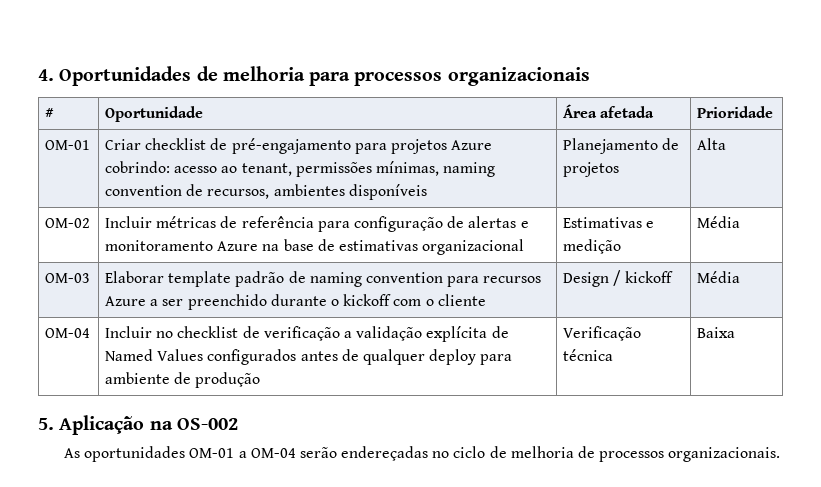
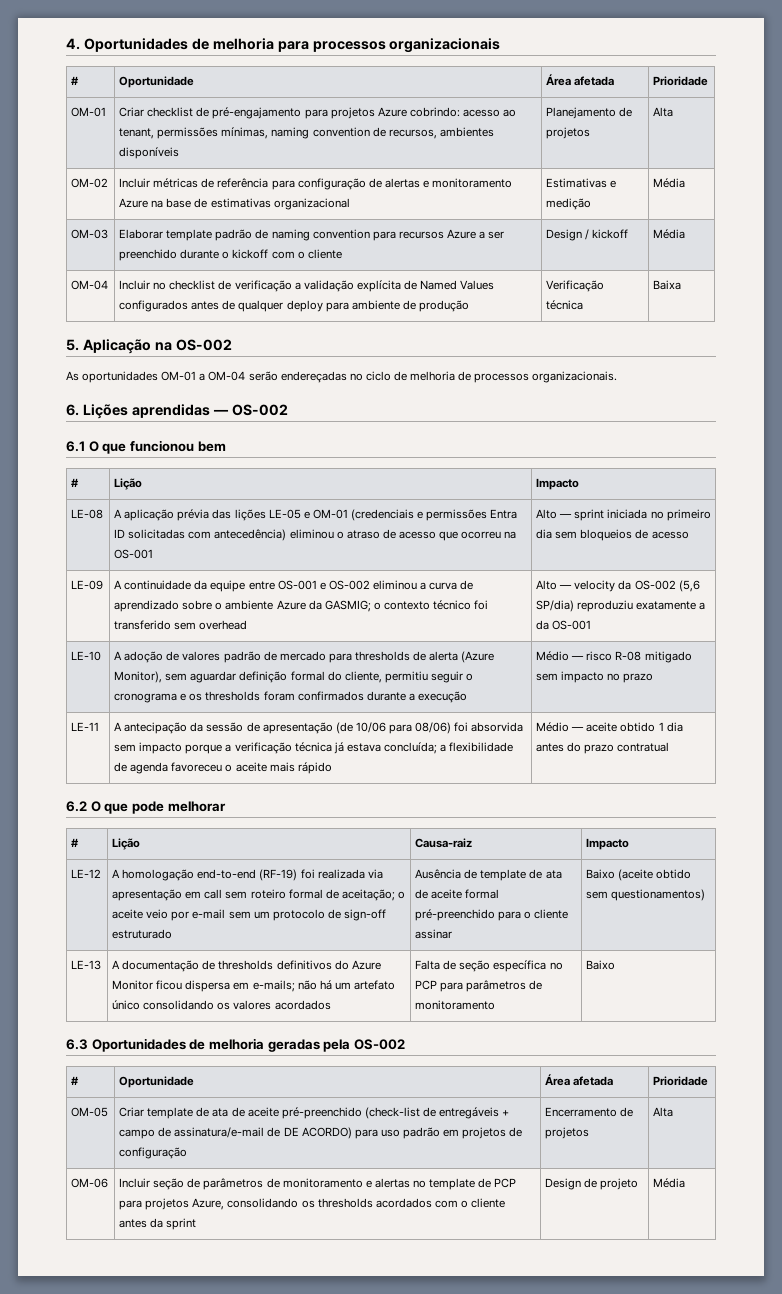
+ 6. Lições aprendidas — OS-002
+ 6.1 O que funcionou bem
+ # | Lição | Impacto
+ LE-08 | A aplicação prévia das lições LE-05 e OM-01 (credenciais e permissões Entra ID solicitadas com antecedência) eliminou o atraso de acesso que ocorreu na OS-001 | Alto — sprint iniciada no primeiro dia sem bloqueios de acesso
+ LE-09 | A continuidade da equipe entre OS-001 e OS-002 eliminou a curva de aprendizado sobre o ambiente Azure da GASMIG; o contexto técnico foi transferido sem overhead | Alto — velocity da OS-002 (5,6 SP/dia) reproduziu exatamente a da OS-001
+ LE-10 | A adoção de valores padrão de mercado para thresholds de alerta (Azure Monitor), sem aguardar definição formal do cliente, permitiu seguir o cronograma e os thresholds foram confirmados durante a execução | Médio — risco R-08 mitigado sem impacto no prazo
+ LE-11 | A antecipação da sessão de apresentação (de 10/06 para 08/06) foi absorvida sem impacto porque a verificação técnica já estava concluída; a flexibilidade de agenda favoreceu o aceite mais rápido | Médio — aceite obtido 1 dia antes do prazo contratual
+ 6.2 O que pode melhorar
+ # | Lição | Causa-raiz | Impacto
+ LE-12 | A homologação end-to-end (RF-19) foi realizada via apresentação em call sem roteiro formal de aceitação; o aceite veio por e-mail sem um protocolo de sign-off estruturado | Ausência de template de ata de aceite formal pré-preenchido para o cliente assinar | Baixo (aceite obtido sem questionamentos)
+ LE-13 | A documentação de thresholds definitivos do Azure Monitor ficou dispersa em e-mails; não há um artefato único consolidando os valores acordados | Falta de seção específica no PCP para parâmetros de monitoramento | Baixo
+ 6.3 Oportunidades de melhoria geradas pela OS-002
+ # | Oportunidade | Área afetada | Prioridade
+ OM-05 | Criar template de ata de aceite pré-preenchido (check-list de entregáveis + campo de assinatura/e-mail de DE ACORDO) para uso padrão em projetos de configuração | Encerramento de projetos | Alta
+ OM-06 | Incluir seção de parâmetros de monitoramento e alertas no template de PCP para projetos Azure, consolidando os thresholds acordados com o cliente antes da sprint | Design de projeto | Média

